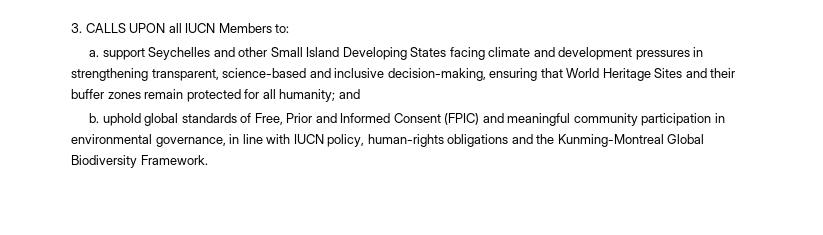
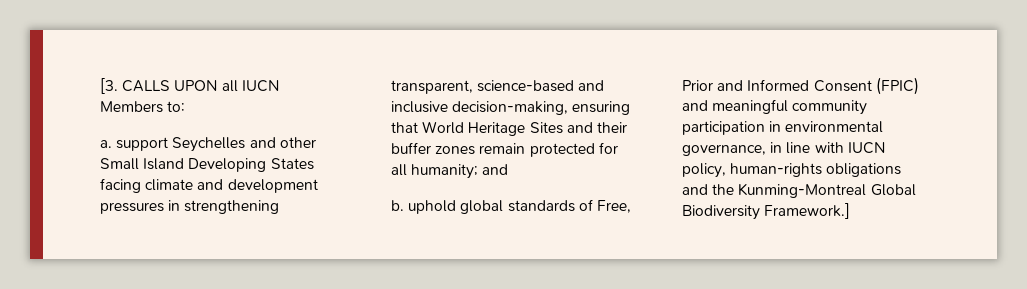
- 3. CALLS UPON all IUCN Members to:
+ [3. CALLS UPON all IUCN Members to:
- b. uphold global standards of Free, Prior and Informed Consent (FPIC) and meaningful community participation in environmental governance, in line with IUCN policy, human-rights obligations and the Kunming-Montreal Global Biodiversity Framework.
+ b. uphold global standards of Free, Prior and Informed Consent (FPIC) and meaningful community participation in environmental governance, in line with IUCN policy, human-rights obligations and the Kunming-Montreal Global Biodiversity Framework.]

